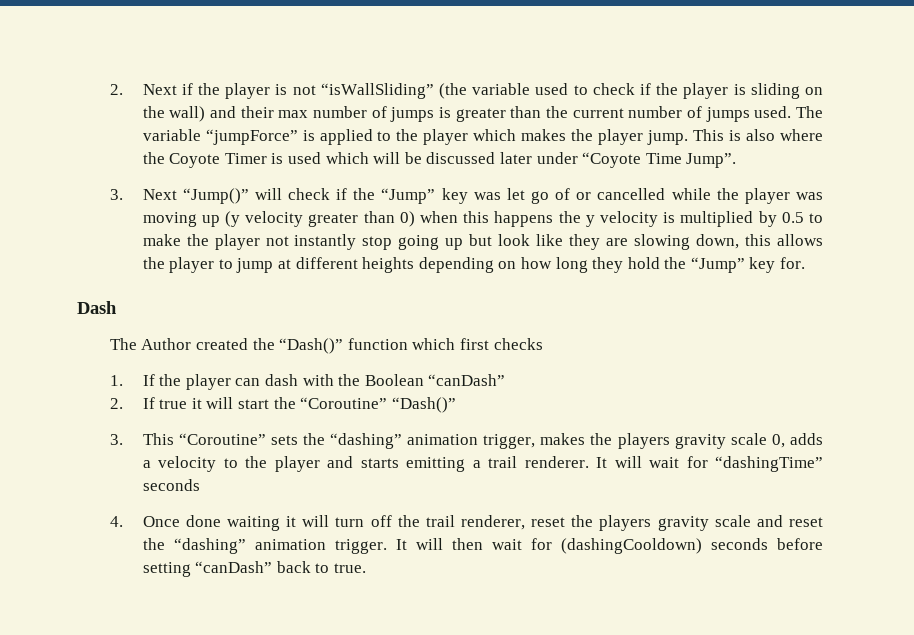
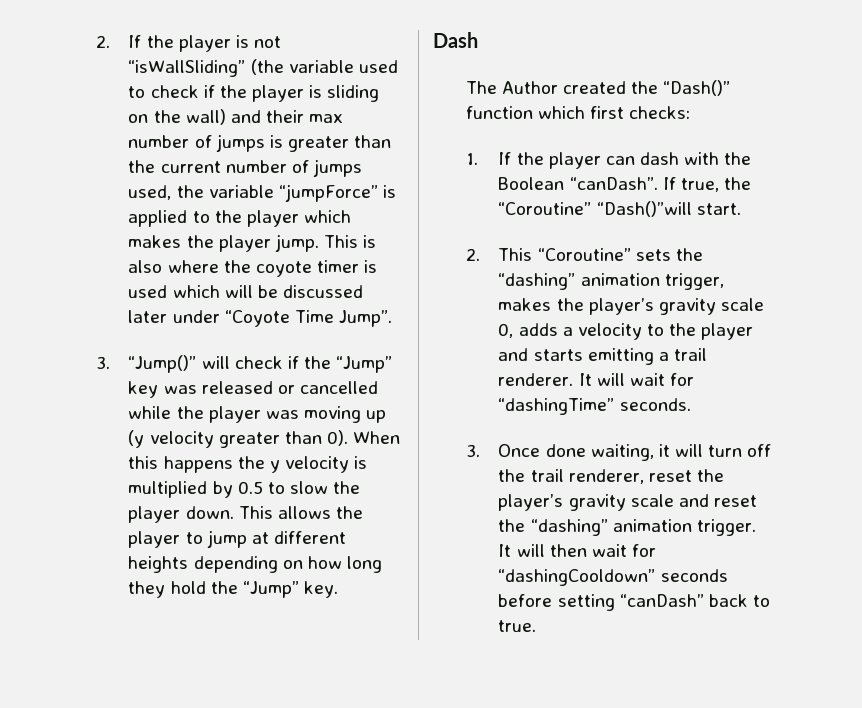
- 2. Next if the player is not “isWallSliding” (the variable used to check if the player is sliding on the wall) and their max number of jumps is greater than the current number of jumps used. The variable “jumpForce” is applied to the player which makes the player jump.
+ 2. If the player is not “isWallSliding” (the variable used to check if the player is sliding on the wall) and their max number of jumps is greater than the current number of jumps used, the variable “jumpForce” is applied to the player which makes the player jump.
- This is also where the Coyote Timer is used which will be discussed later under “Coyote Time Jump”.
+ This is also where the coyote timer is used which will be discussed later under “Coyote Time Jump”.
- 3. Next “Jump()” will check if the “Jump” key was let go of or cancelled while the player was moving up (y velocity greater than 0) when this happens the y velocity is multiplied by 0.5 to make the player not instantly stop going up but look like they are slowing down, this allows the player to jump at different heights depending on how long they hold the “Jump” key for.
+ 3. “Jump()” will check if the “Jump” key was released or cancelled while the player was moving up (y velocity greater than 0). When this happens the y velocity is multiplied by 0.5 to slow the player down. This allows the player to jump at different heights depending on how long they hold the “Jump” key.
- The Author created the “Dash()” function which first checks
+ The Author created the “Dash()” function which first checks:
- 1. If the player can dash with the Boolean “canDash”
- 2. If true it will start the “Coroutine” “Dash()”
- 3. This “Coroutine” sets the “dashing” animation trigger, makes the players gravity scale 0, adds a velocity to the player and starts emitting a trail renderer.
+ 1. If the player can dash with the Boolean “canDash”. If true, the “Coroutine” “Dash()”will start.
+ 2. This “Coroutine” sets the “dashing” animation trigger, makes the player’s gravity scale 0, adds a velocity to the player and starts emitting a trail renderer.
- It will wait for “dashingTime” seconds
- 4. Once done waiting it will turn off the trail renderer, reset the players gravity scale and reset the “dashing” animation trigger.
+ It will wait for “dashingTime” seconds.
+ 3. Once done waiting, it will turn off the trail renderer, reset the player’s gravity scale and reset the “dashing” animation trigger.
- It will then wait for (dashingCooldown) seconds before setting “canDash” back to true.
+ It will then wait for “dashingCooldown” seconds before setting “canDash” back to true.

